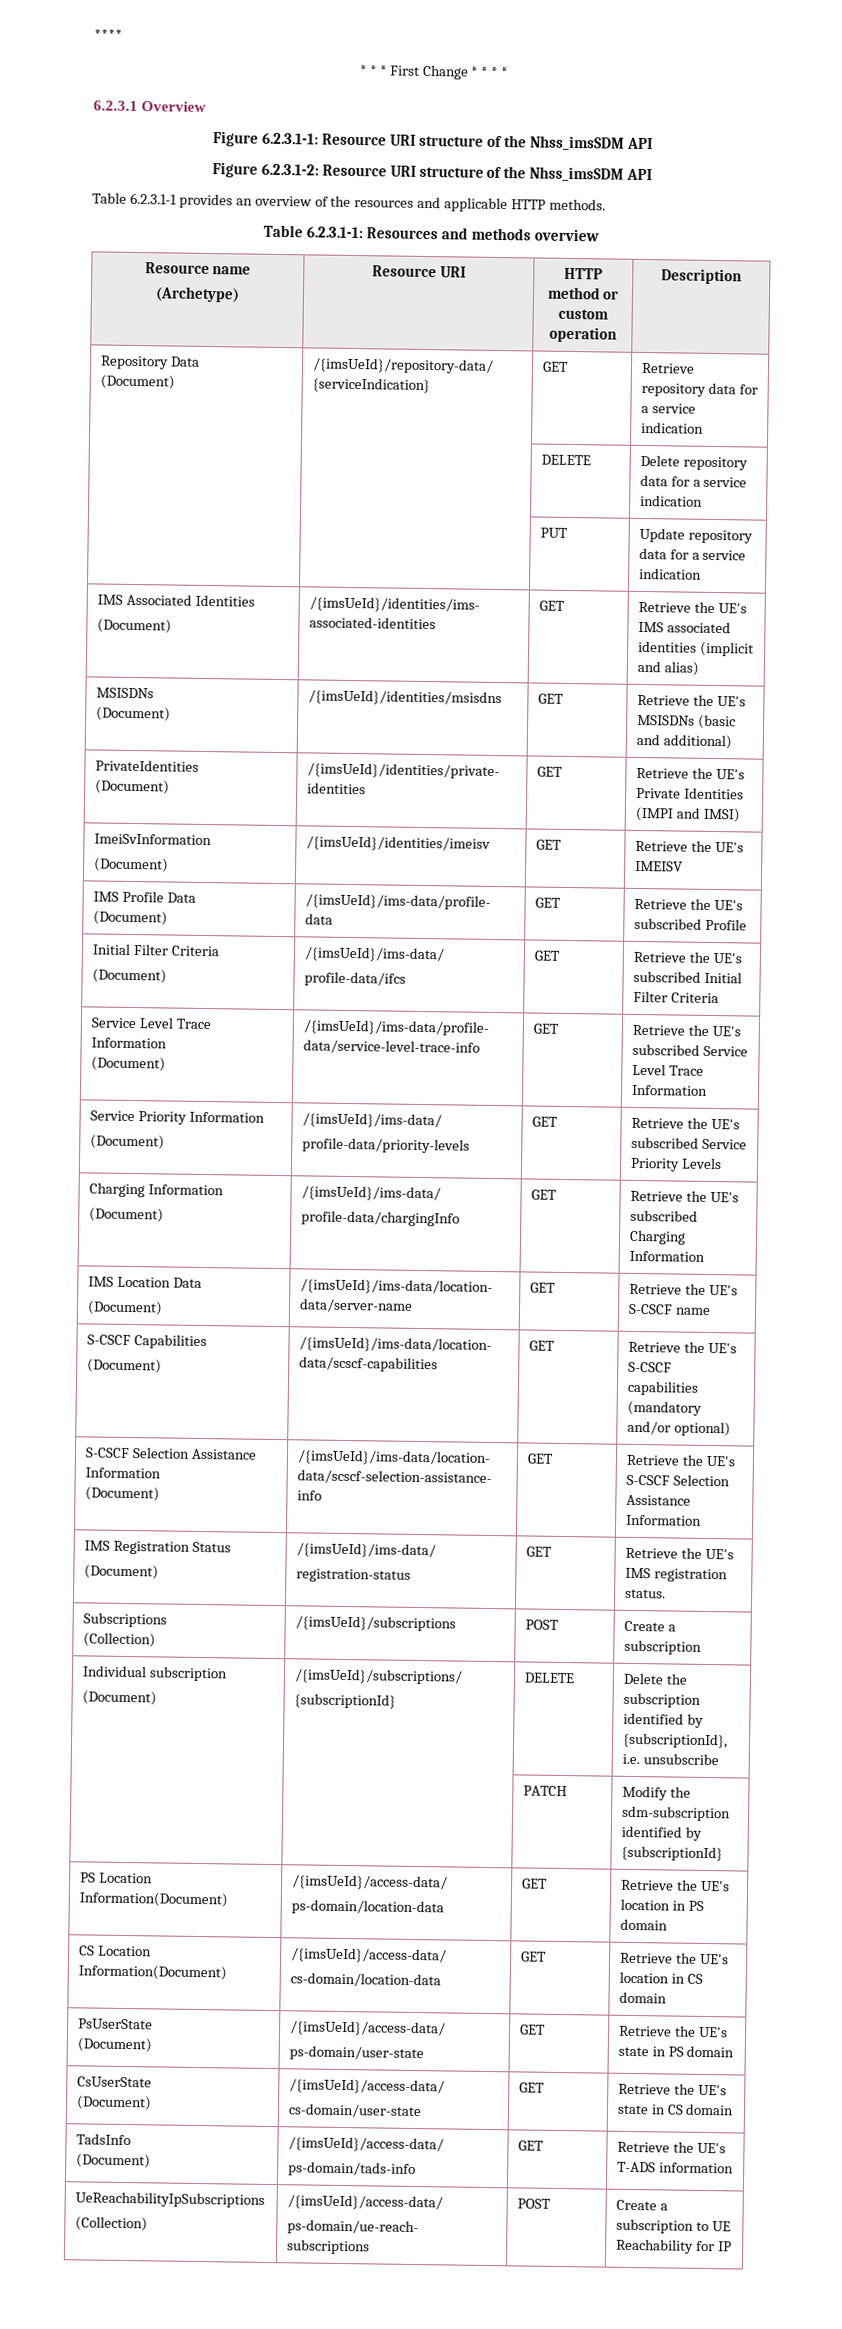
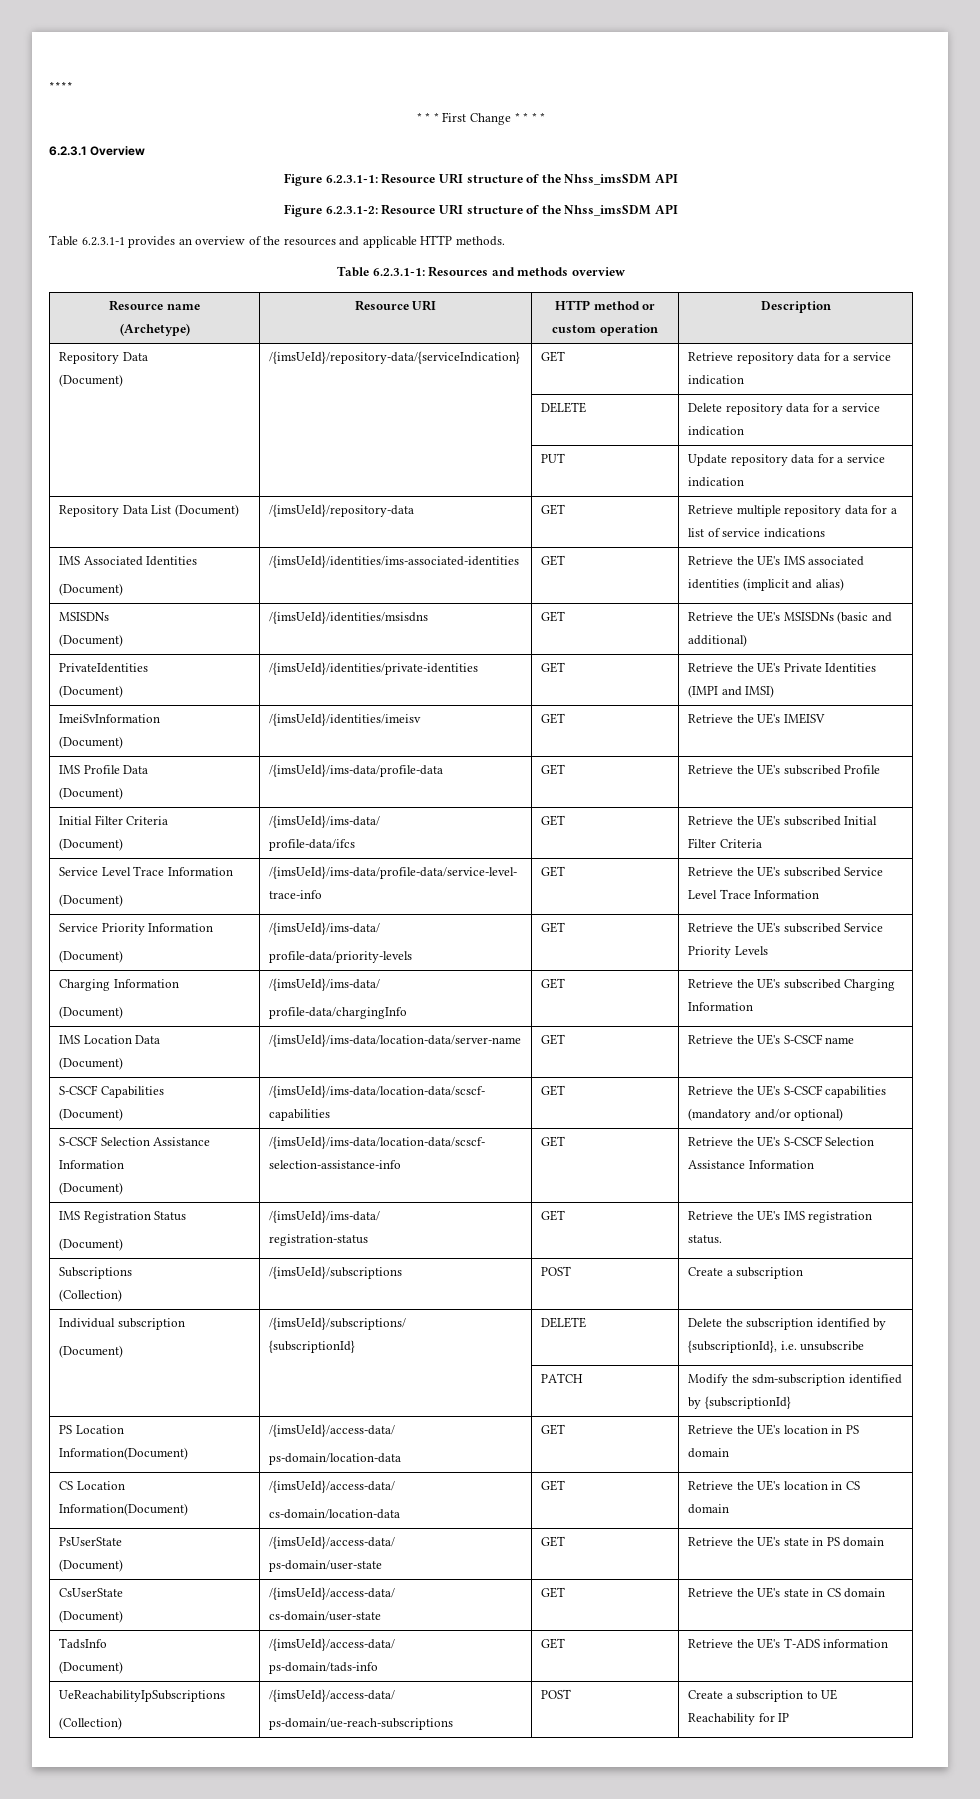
+ Repository Data List (Document) | /{imsUeId}/repository-data | GET | Retrieve multiple repository data for a list of service indications

